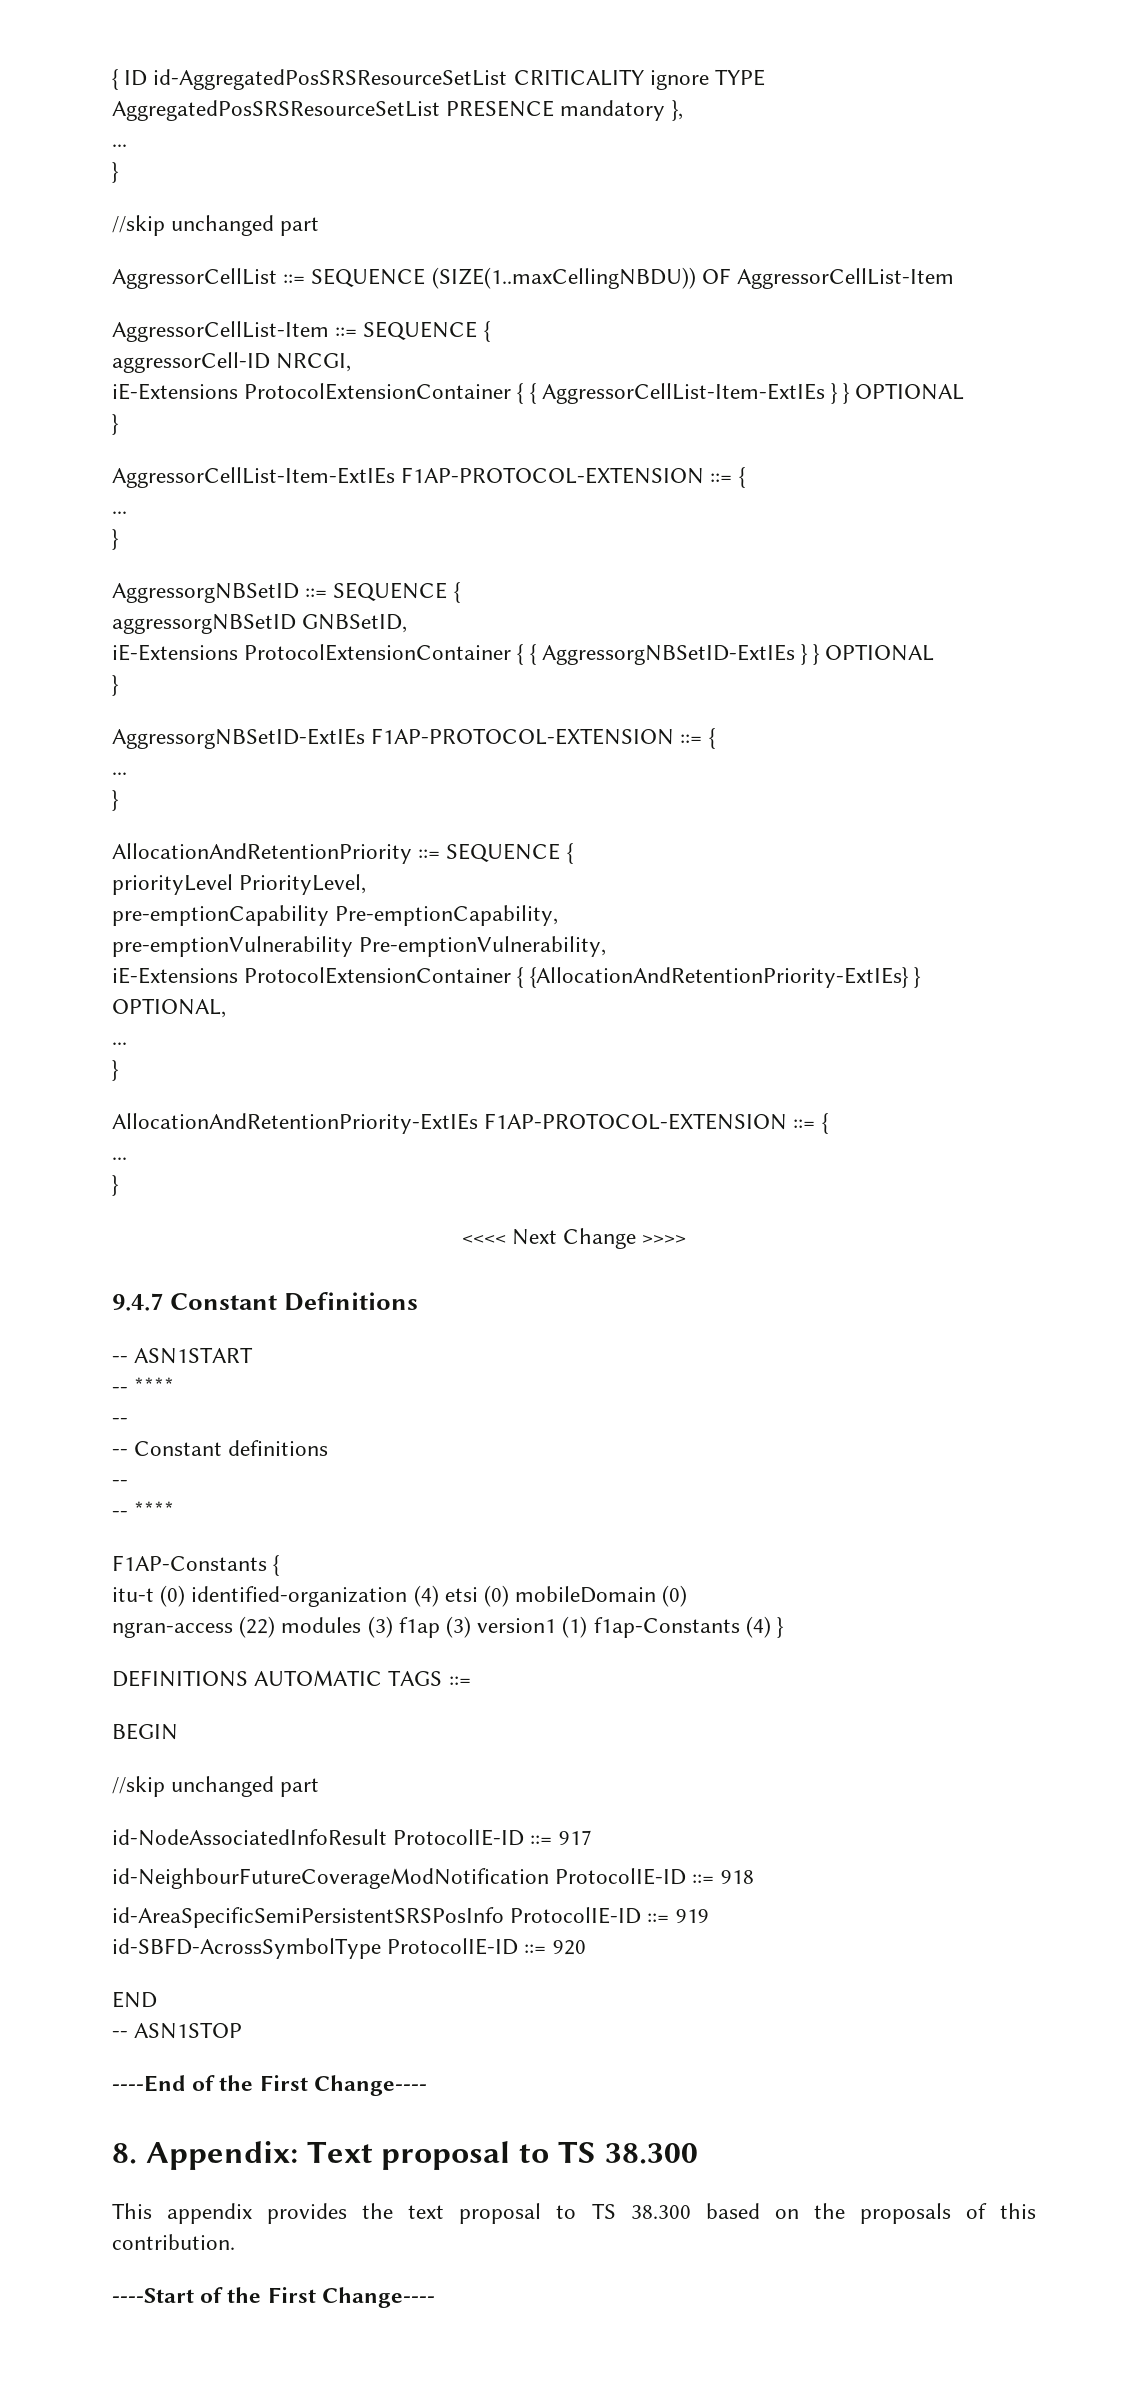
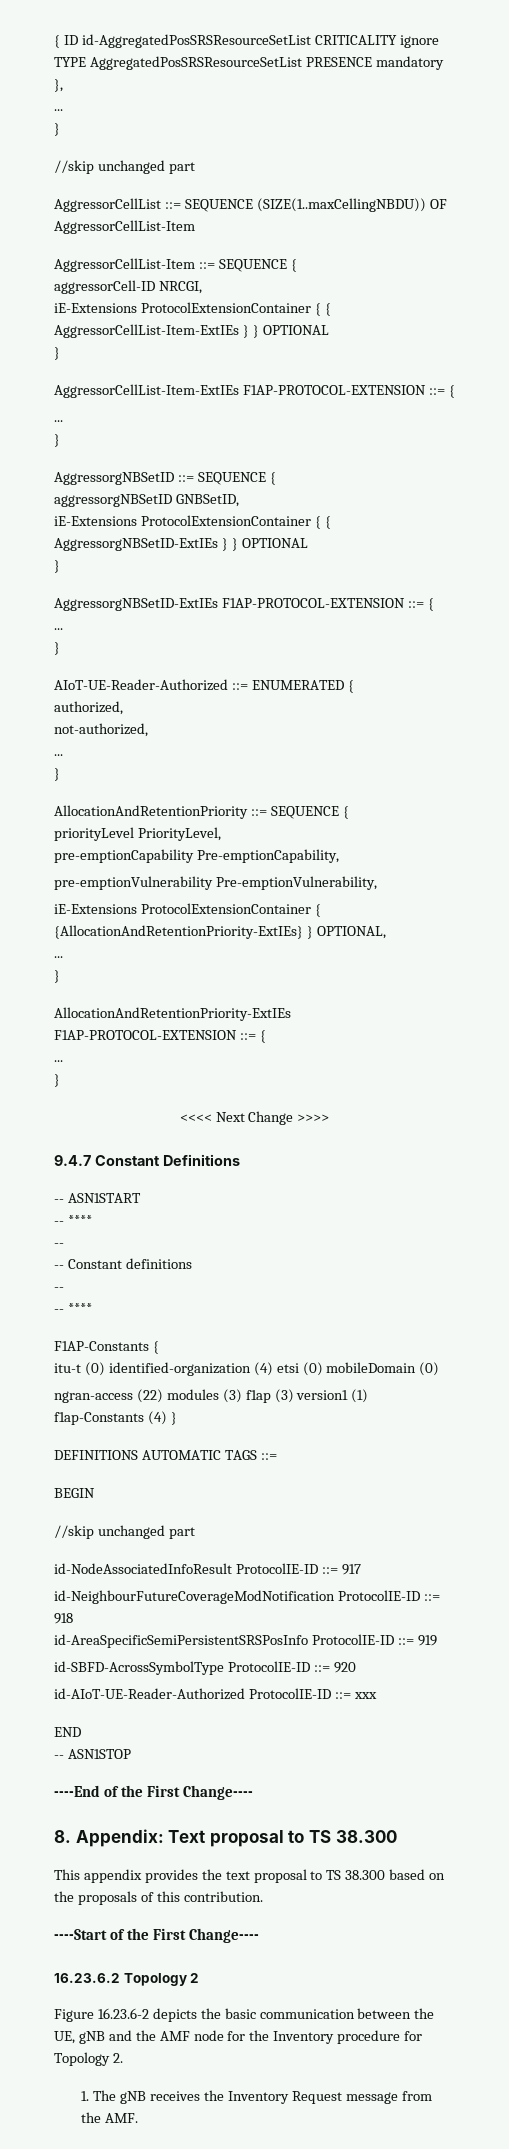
+ AIoT-UE-Reader-Authorized ::= ENUMERATED {
+ authorized,
+ not-authorized,
+ ...
+ }
+ id-AIoT-UE-Reader-Authorized ProtocolIE-ID ::= xxx
+ 16.23.6.2 Topology 2
+ Figure 16.23.6-2 depicts the basic communication between the UE, gNB and the AMF node for the Inventory procedure for Topology 2.
+ 1. The gNB receives the Inventory Request message from the AMF.

